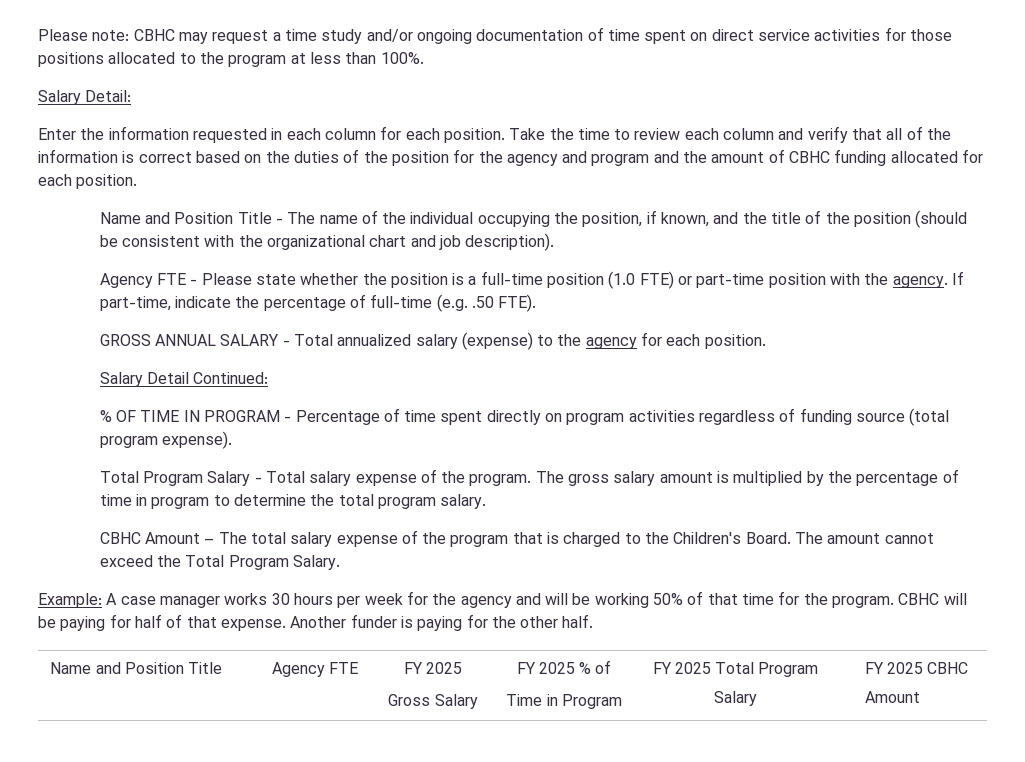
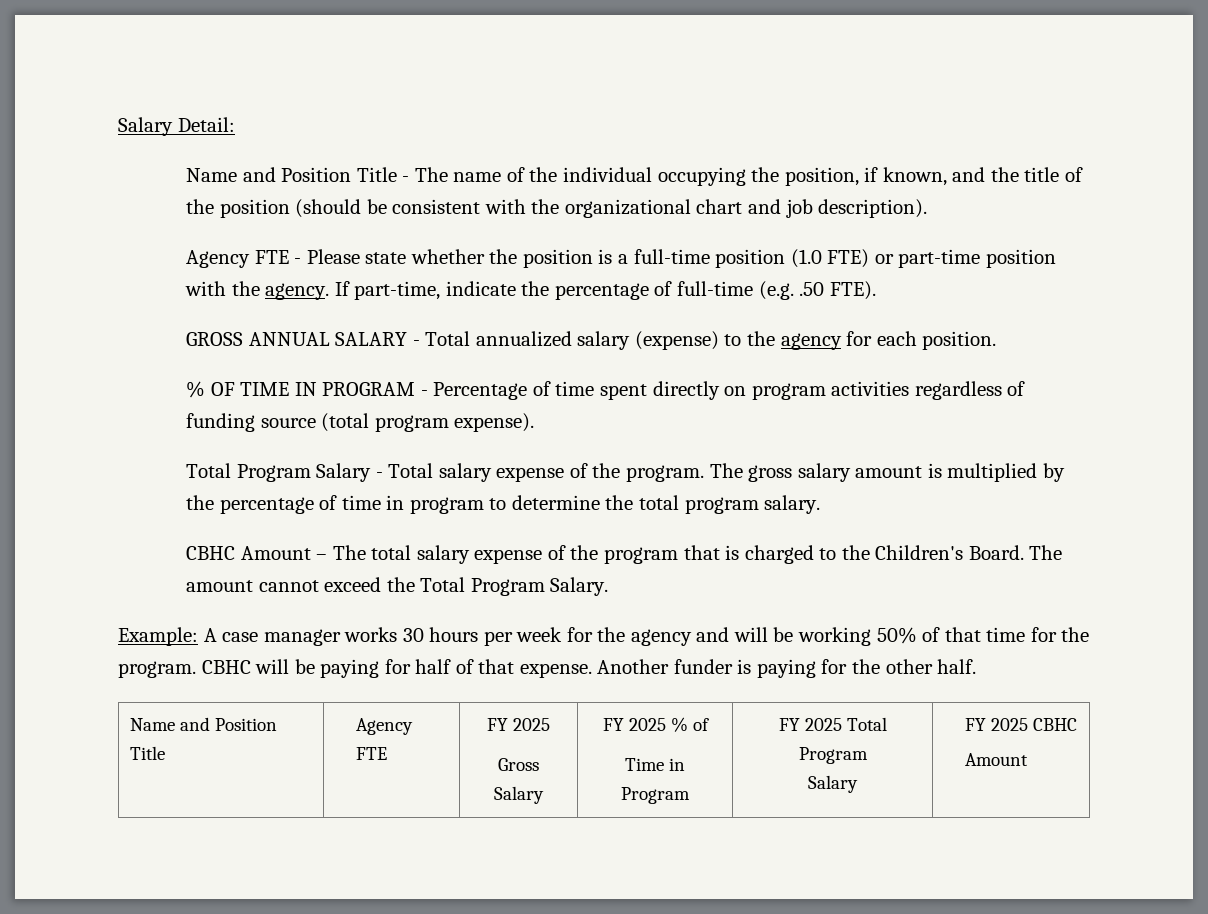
- Please note: CBHC may request a time study and/or ongoing documentation of time spent on direct service activities for those positions allocated to the program at less than 100%.
  Salary Detail:
- Enter the information requested in each column for each position. Take the time to review each column and verify that all of the information is correct based on the duties of the position for the agency and program and the amount of CBHC funding allocated for each position.
- Salary Detail Continued:

